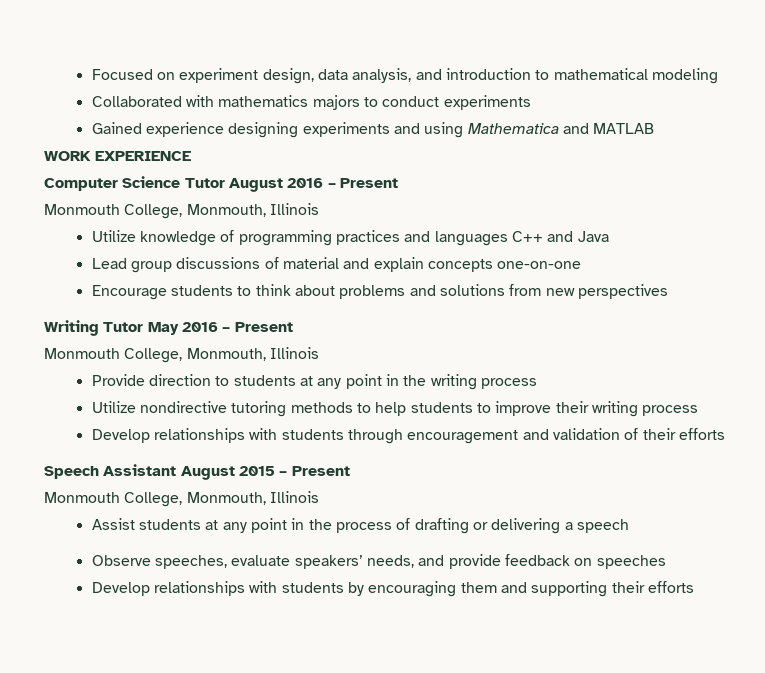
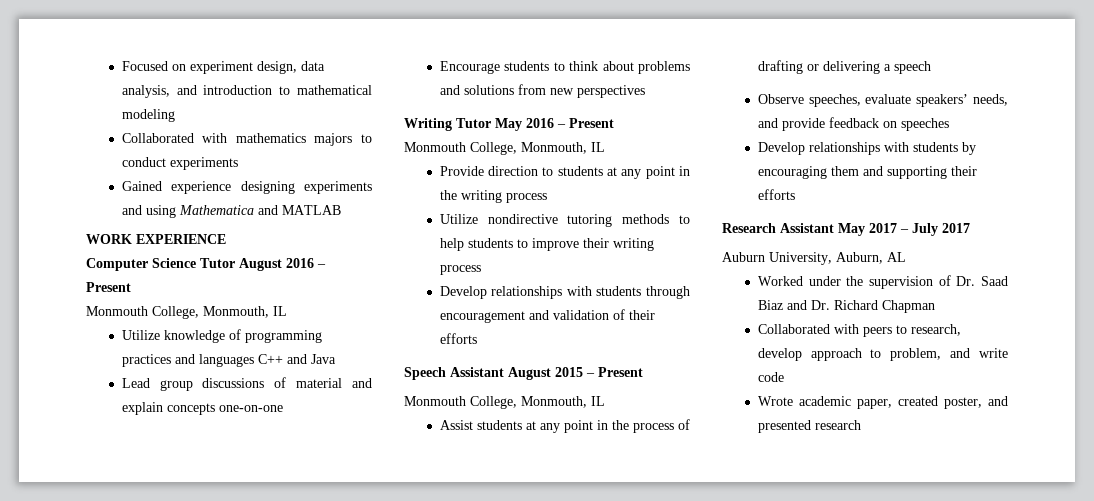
  Computer Science Tutor August 2016 – Present
- Monmouth College, Monmouth, Illinois
+ Monmouth College, Monmouth, IL
  Writing Tutor May 2016 – Present
- Monmouth College, Monmouth, Illinois
+ Monmouth College, Monmouth, IL
  Speech Assistant August 2015 – Present
- Monmouth College, Monmouth, Illinois
+ Monmouth College, Monmouth, IL
+ Research Assistant May 2017 – July 2017
+ Auburn University, Auburn, AL
+ Worked under the supervision of Dr. Saad Biaz and Dr. Richard Chapman
+ Collaborated with peers to research, develop approach to problem, and write code
+ Wrote academic paper, created poster, and presented research

